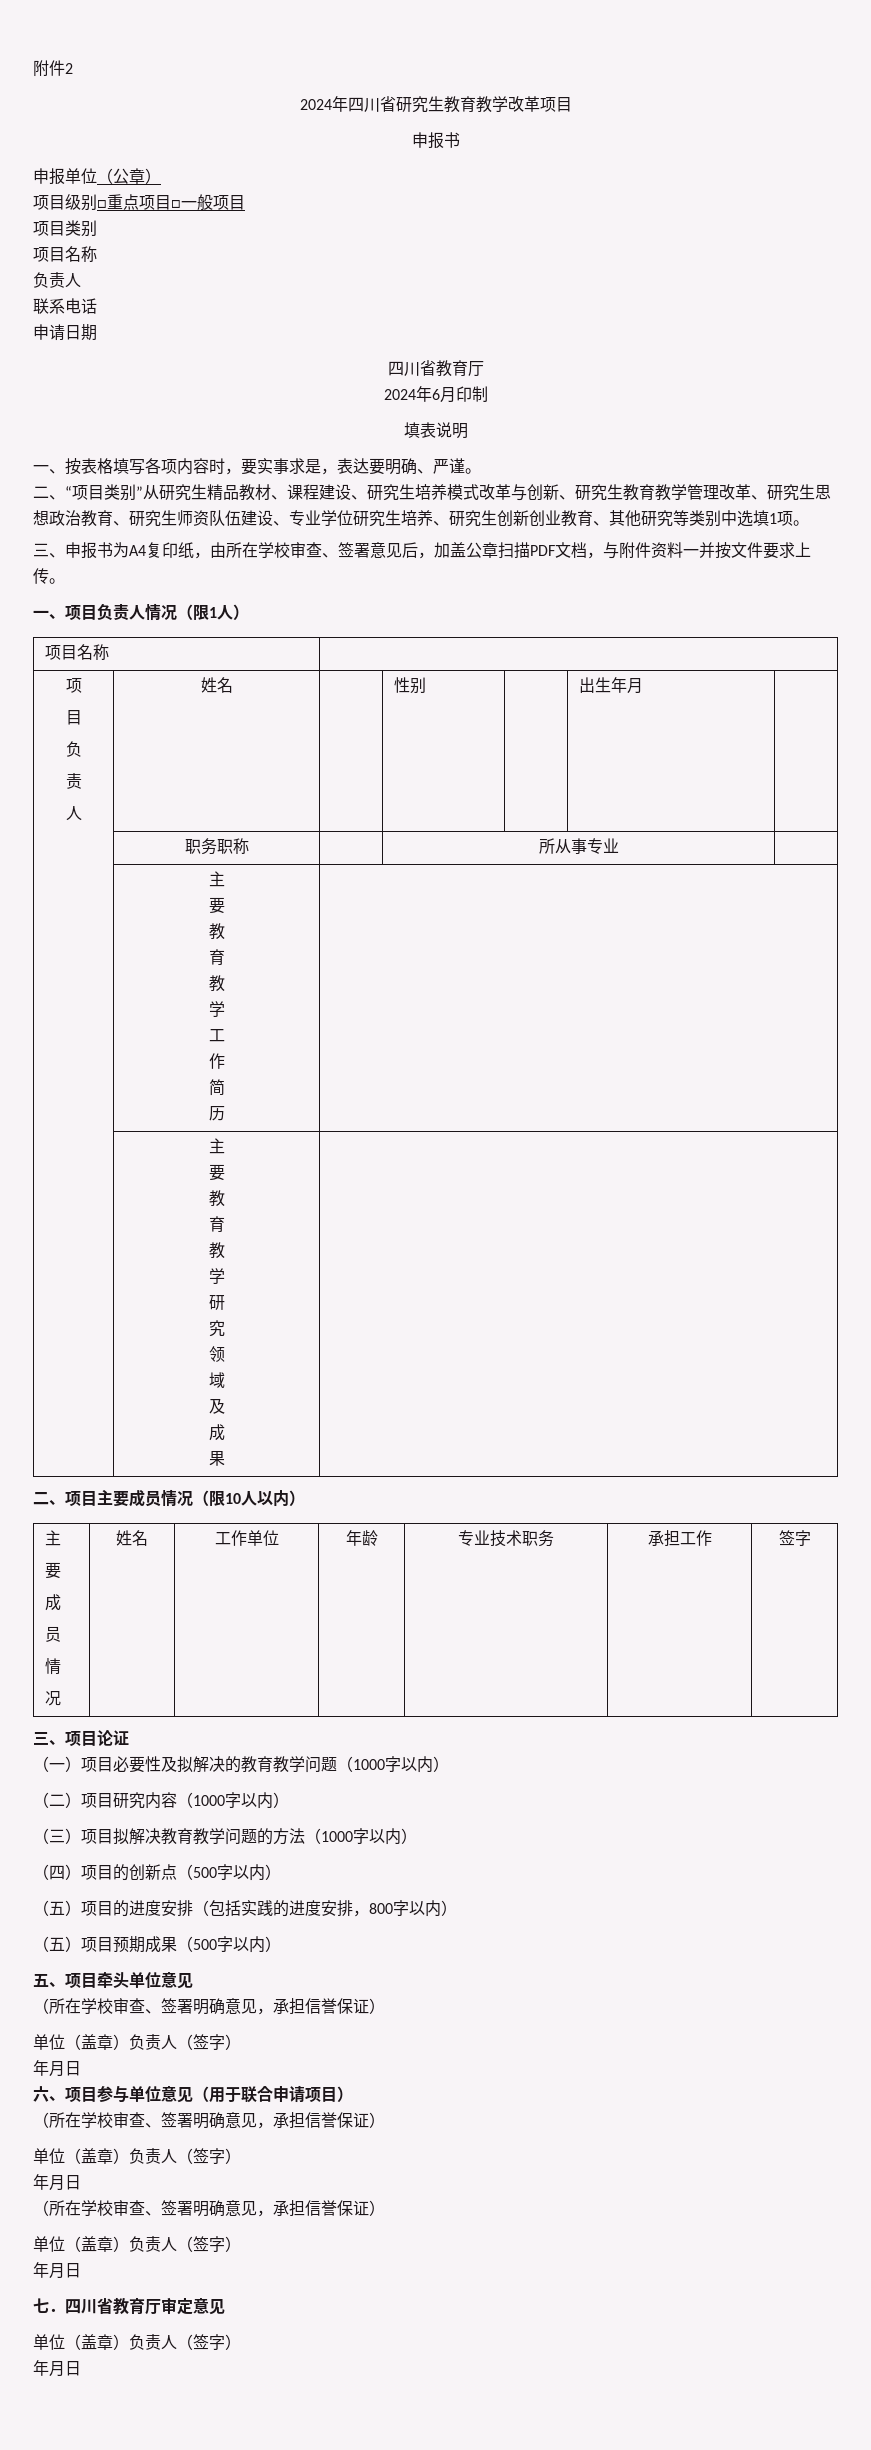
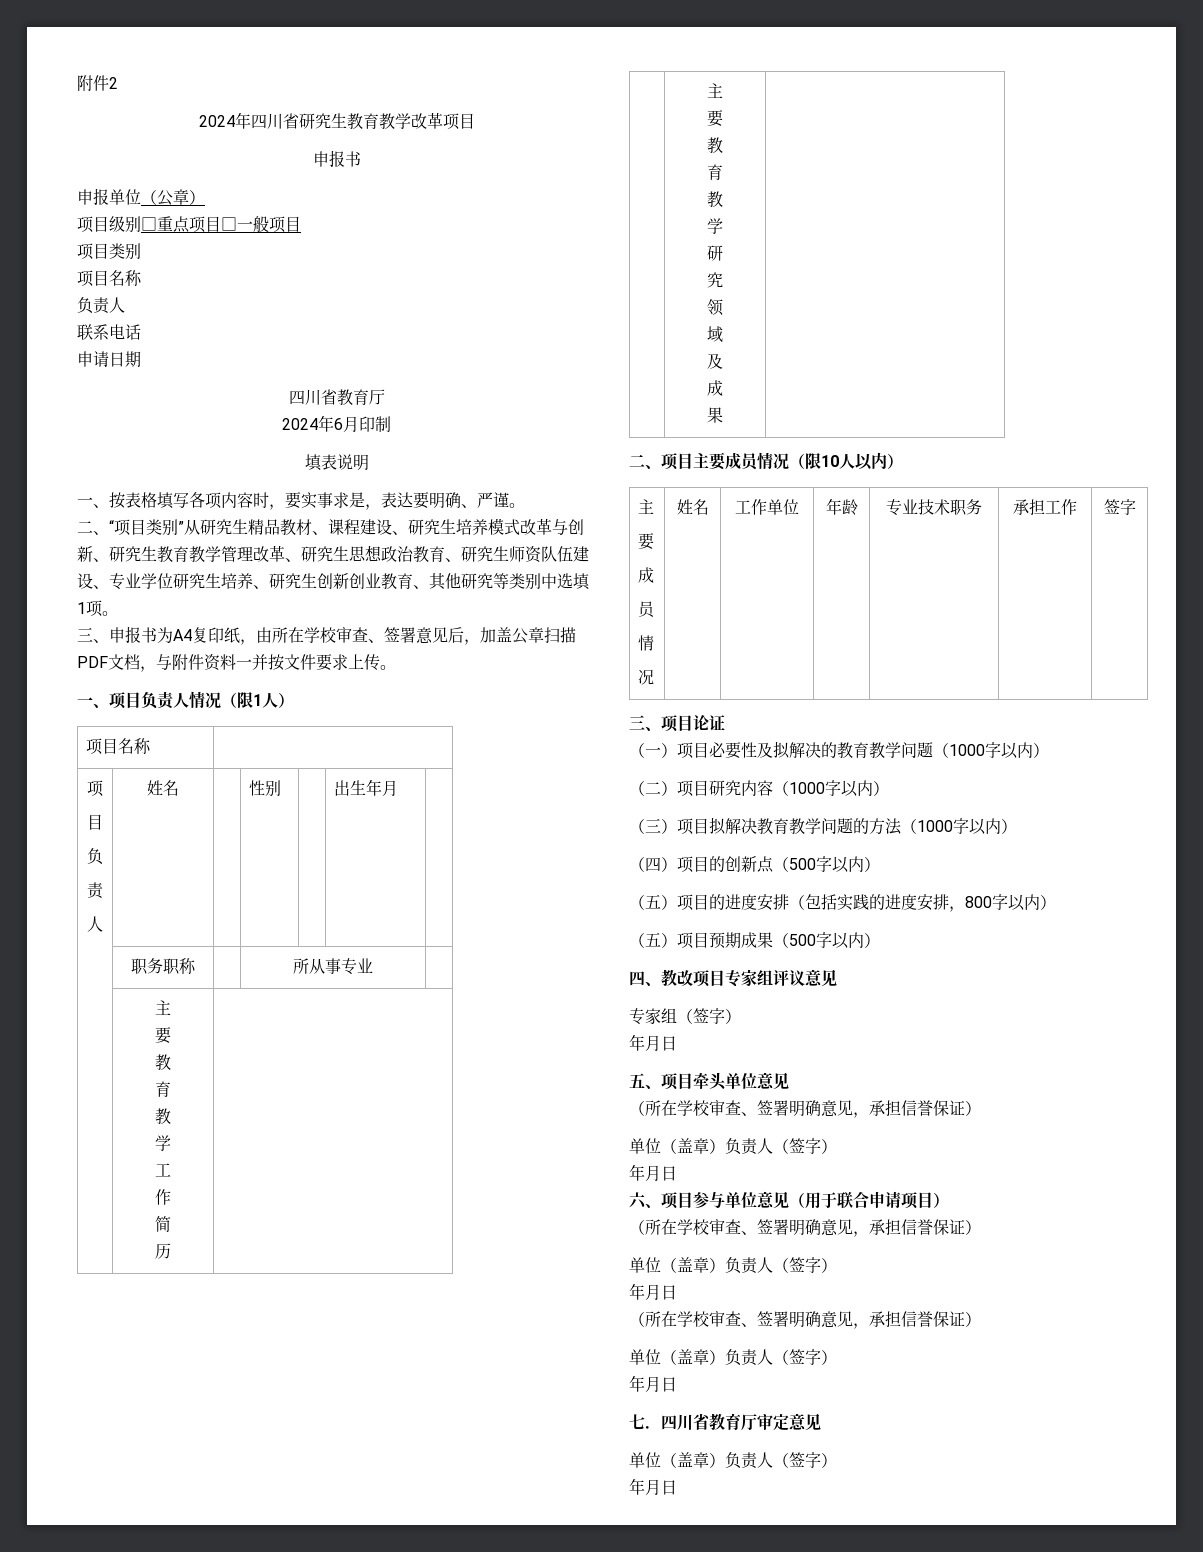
+ 四、教改项目专家组评议意见
+ 专家组（签字）
+ 年月日

